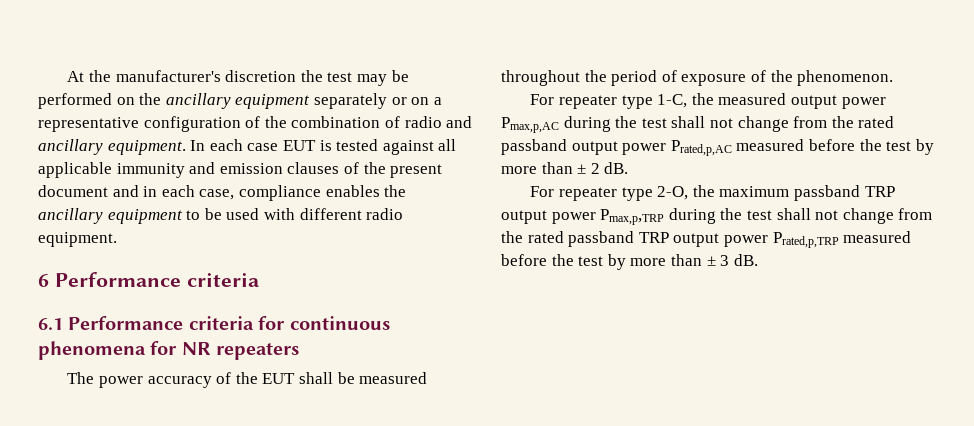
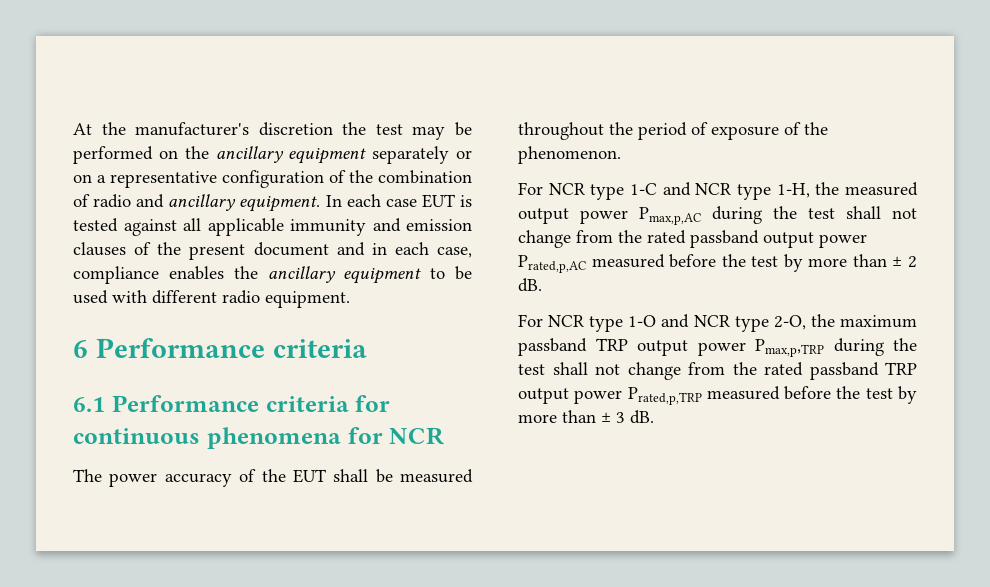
- 6.1 Performance criteria for continuous phenomena for NR repeaters
+ 6.1 Performance criteria for continuous phenomena for NCR
- For repeater type 1-C, the measured output power Pmax,p,AC during the test shall not change from the rated passband output power Prated,p,AC measured before the test by more than ± 2 dB.
+ For NCR type 1-C and NCR type 1-H, the measured output power Pmax,p,AC during the test shall not change from the rated passband output power Prated,p,AC measured before the test by more than ± 2 dB.
- For repeater type 2-O, the maximum passband TRP output power Pmax,p,TRP during the test shall not change from the rated passband TRP output power Prated,p,TRP measured before the test by more than ± 3 dB.
+ For NCR type 1-O and NCR type 2-O, the maximum passband TRP output power Pmax,p,TRP during the test shall not change from the rated passband TRP output power Prated,p,TRP measured before the test by more than ± 3 dB.

